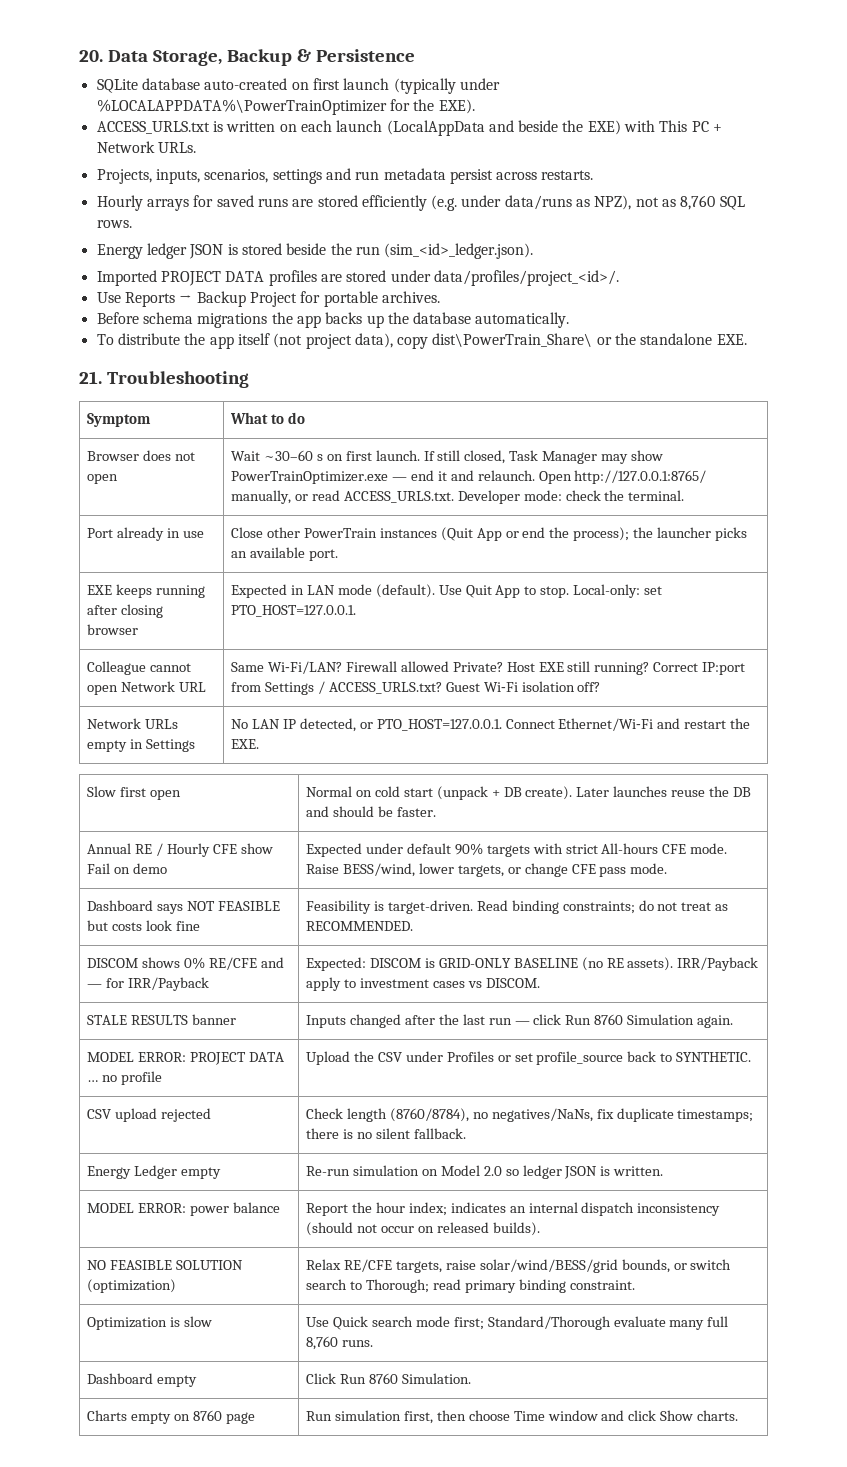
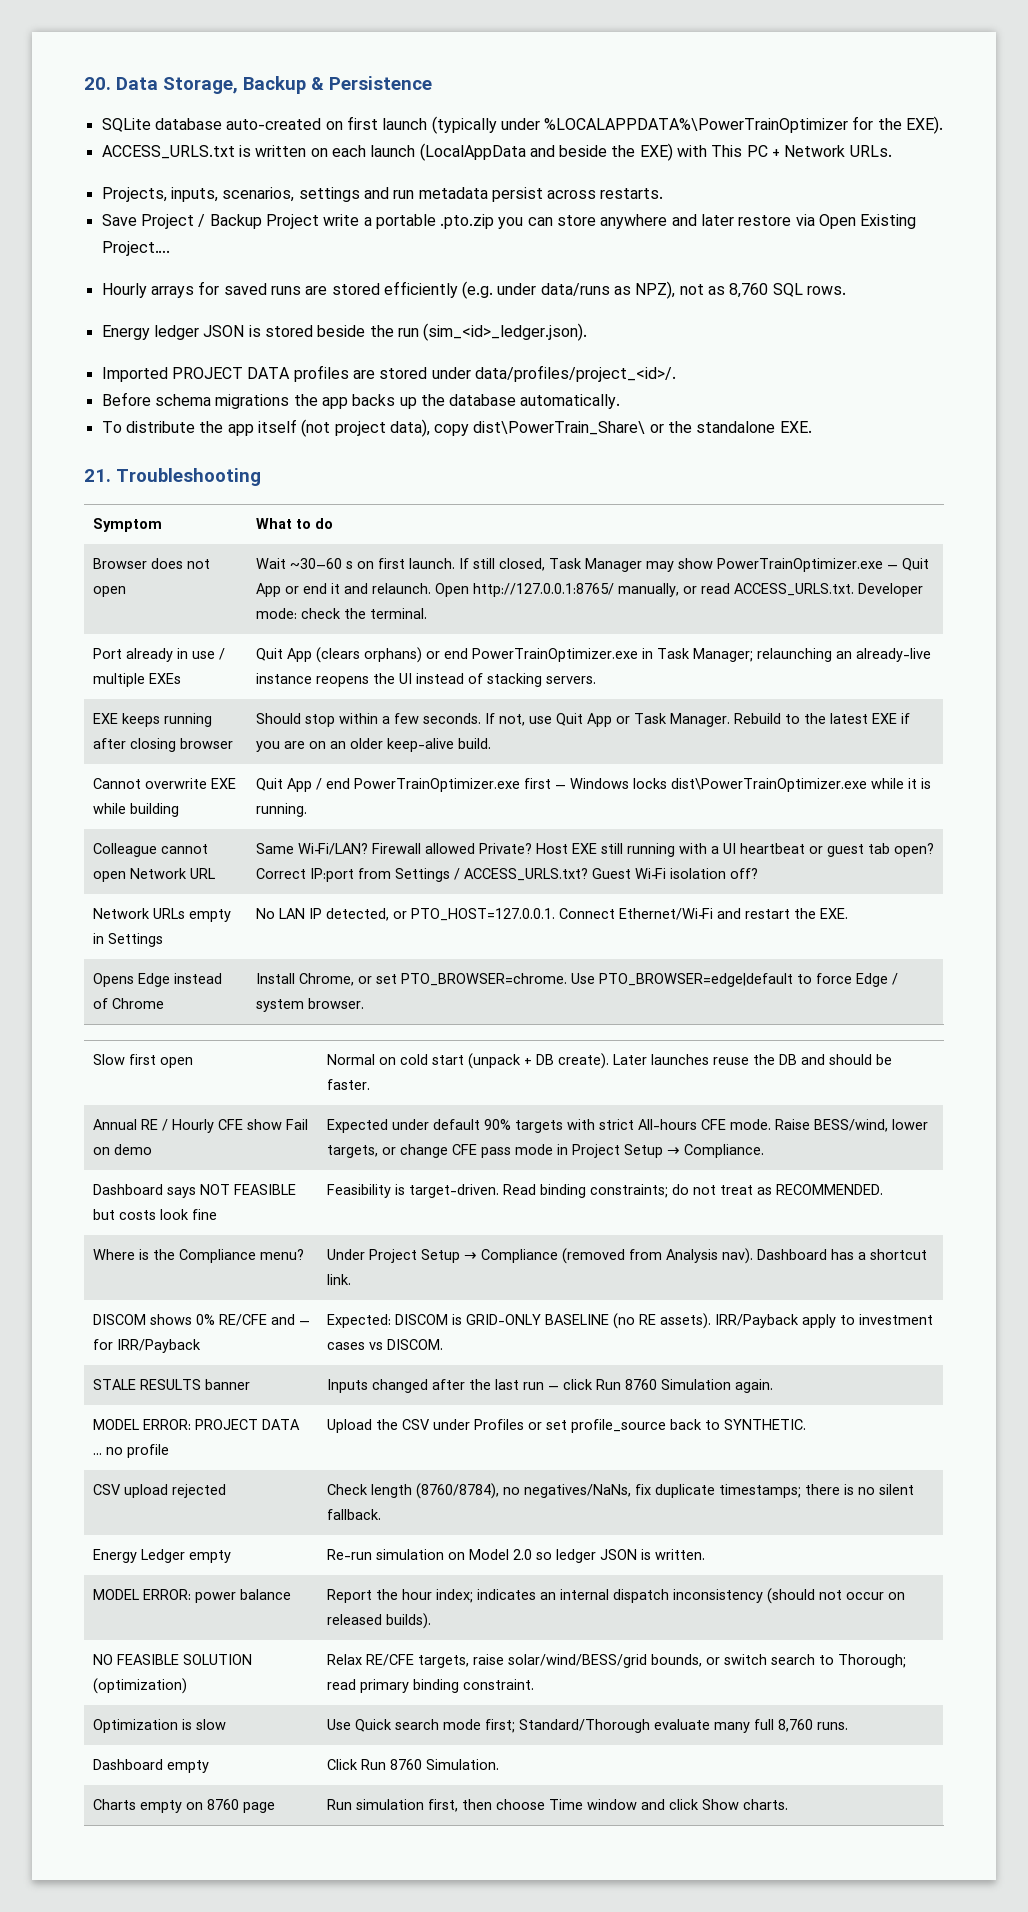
+ Save Project / Backup Project write a portable .pto.zip you can store anywhere and later restore via Open Existing Project….
- Use Reports → Backup Project for portable archives.
- Browser does not open | Wait ~30–60 s on first launch. If still closed, Task Manager may show PowerTrainOptimizer.exe — end it and relaunch. Open http://127.0.0.1:8765/ manually, or read ACCESS_URLS.txt. Developer mode: check the terminal.
+ Browser does not open | Wait ~30–60 s on first launch. If still closed, Task Manager may show PowerTrainOptimizer.exe — Quit App or end it and relaunch. Open http://127.0.0.1:8765/ manually, or read ACCESS_URLS.txt. Developer mode: check the terminal.
- Port already in use | Close other PowerTrain instances (Quit App or end the process); the launcher picks an available port.
+ Port already in use / multiple EXEs | Quit App (clears orphans) or end PowerTrainOptimizer.exe in Task Manager; relaunching an already-live instance reopens the UI instead of stacking servers.
- EXE keeps running after closing browser | Expected in LAN mode (default). Use Quit App to stop. Local-only: set PTO_HOST=127.0.0.1.
+ EXE keeps running after closing browser | Should stop within a few seconds. If not, use Quit App or Task Manager. Rebuild to the latest EXE if you are on an older keep-alive build.
+ Cannot overwrite EXE while building | Quit App / end PowerTrainOptimizer.exe first — Windows locks dist\PowerTrainOptimizer.exe while it is running.
- Colleague cannot open Network URL | Same Wi‑Fi/LAN? Firewall allowed Private? Host EXE still running? Correct IP:port from Settings / ACCESS_URLS.txt? Guest Wi‑Fi isolation off?
+ Colleague cannot open Network URL | Same Wi‑Fi/LAN? Firewall allowed Private? Host EXE still running with a UI heartbeat or guest tab open? Correct IP:port from Settings / ACCESS_URLS.txt? Guest Wi‑Fi isolation off?
+ Opens Edge instead of Chrome | Install Chrome, or set PTO_BROWSER=chrome. Use PTO_BROWSER=edge|default to force Edge / system browser.
- Annual RE / Hourly CFE show Fail on demo | Expected under default 90% targets with strict All-hours CFE mode. Raise BESS/wind, lower targets, or change CFE pass mode.
+ Annual RE / Hourly CFE show Fail on demo | Expected under default 90% targets with strict All-hours CFE mode. Raise BESS/wind, lower targets, or change CFE pass mode in Project Setup → Compliance.
+ Where is the Compliance menu? | Under Project Setup → Compliance (removed from Analysis nav). Dashboard has a shortcut link.

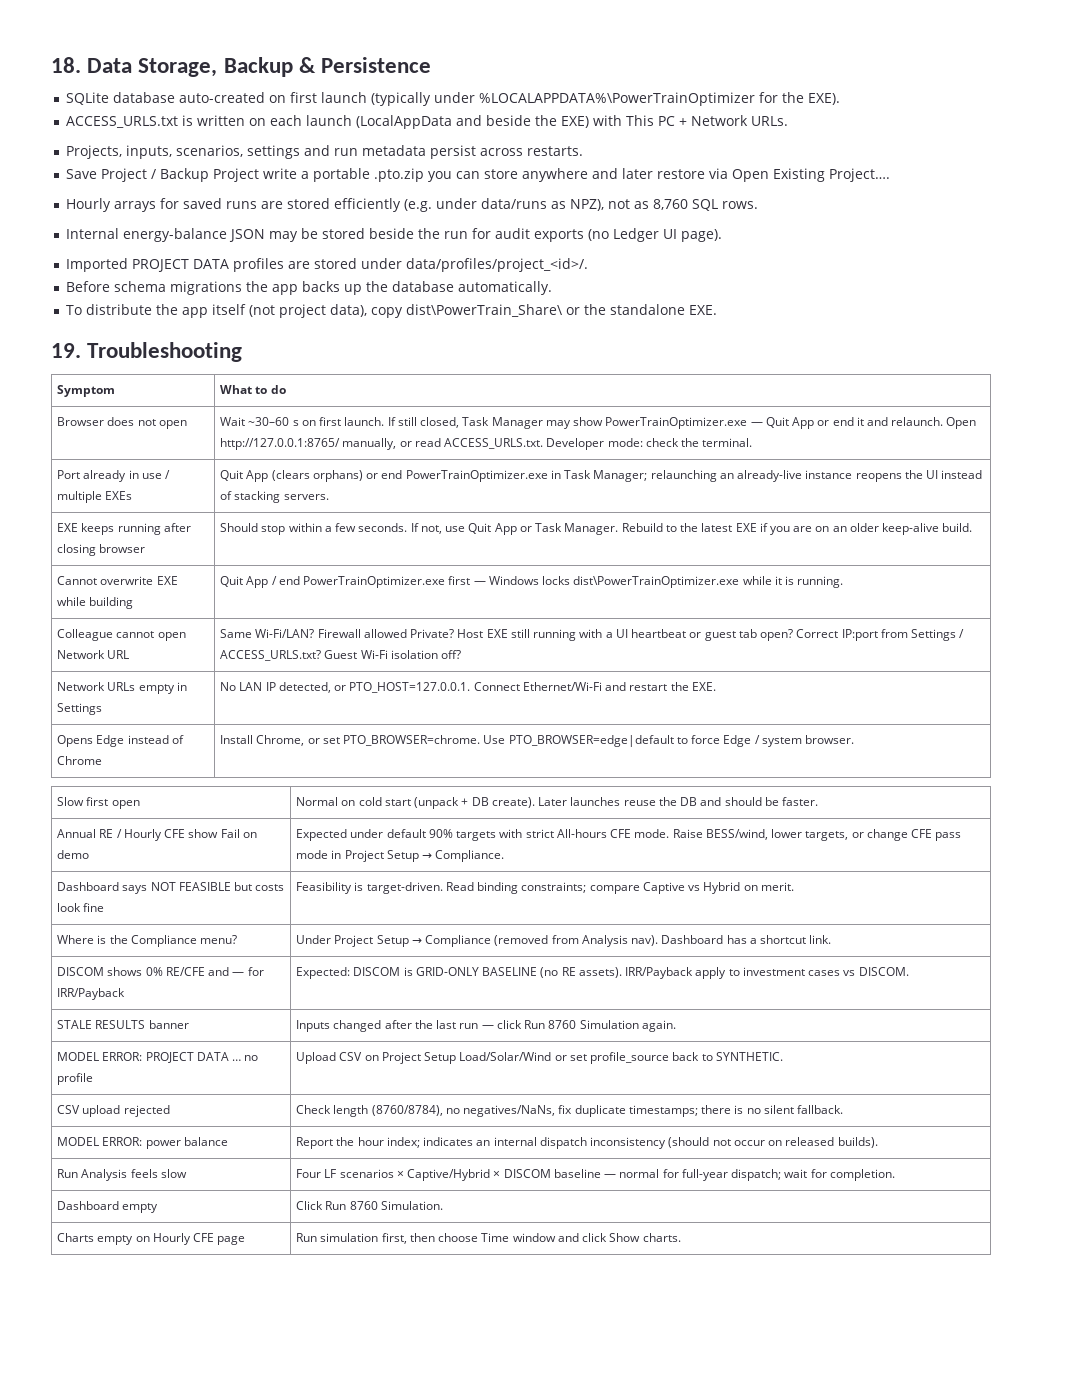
- 20. Data Storage, Backup & Persistence
+ 18. Data Storage, Backup & Persistence
- Energy ledger JSON is stored beside the run (sim_<id>_ledger.json).
+ Internal energy-balance JSON may be stored beside the run for audit exports (no Ledger UI page).
- 21. Troubleshooting
+ 19. Troubleshooting
- Dashboard says NOT FEASIBLE but costs look fine | Feasibility is target-driven. Read binding constraints; do not treat as RECOMMENDED.
+ Dashboard says NOT FEASIBLE but costs look fine | Feasibility is target-driven. Read binding constraints; compare Captive vs Hybrid on merit.
- MODEL ERROR: PROJECT DATA … no profile | Upload the CSV under Profiles or set profile_source back to SYNTHETIC.
+ MODEL ERROR: PROJECT DATA … no profile | Upload CSV on Project Setup Load/Solar/Wind or set profile_source back to SYNTHETIC.
- Energy Ledger empty | Re-run simulation on Model 2.0 so ledger JSON is written.
- NO FEASIBLE SOLUTION (optimization) | Relax RE/CFE targets, raise solar/wind/BESS/grid bounds, or switch search to Thorough; read primary binding constraint.
- Optimization is slow | Use Quick search mode first; Standard/Thorough evaluate many full 8,760 runs.
+ Run Analysis feels slow | Four LF scenarios × Captive/Hybrid × DISCOM baseline — normal for full-year dispatch; wait for completion.
- Charts empty on 8760 page | Run simulation first, then choose Time window and click Show charts.
+ Charts empty on Hourly CFE page | Run simulation first, then choose Time window and click Show charts.

